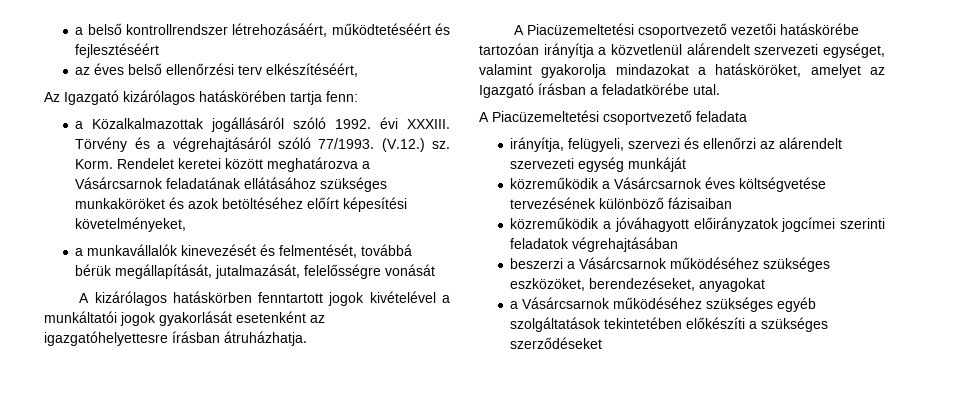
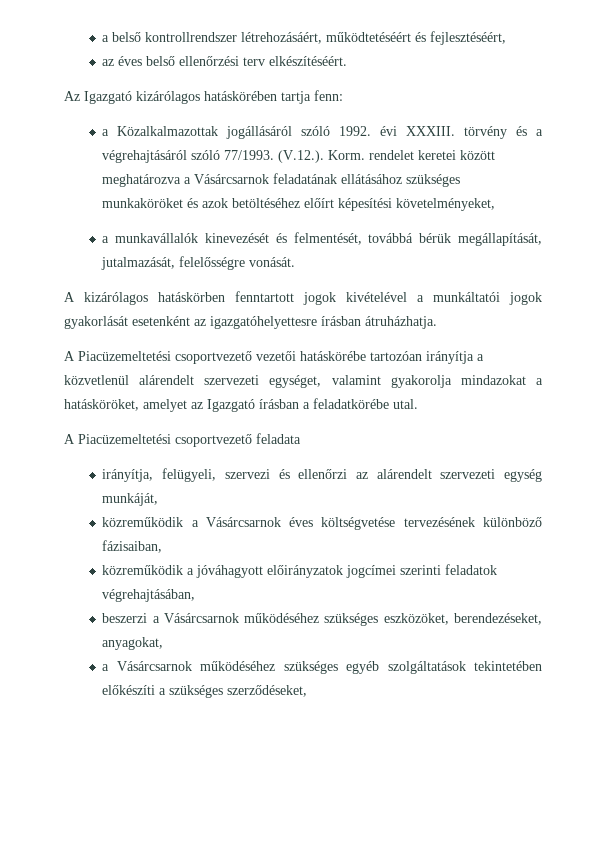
- a belső kontrollrendszer létrehozásáért, működtetéséért és fejlesztéséért
+ a belső kontrollrendszer létrehozásáért, működtetéséért és fejlesztéséért,
- az éves belső ellenőrzési terv elkészítéséért,
+ az éves belső ellenőrzési terv elkészítéséért.
- a Közalkalmazottak jogállásáról szóló 1992. évi XXXIII. Törvény és a végrehajtásáról szóló 77/1993.
+ a Közalkalmazottak jogállásáról szóló 1992. évi XXXIII. törvény és a végrehajtásáról szóló 77/1993.
- (V.12.) sz. Korm. Rendelet keretei között meghatározva a Vásárcsarnok feladatának ellátásához szükséges munkaköröket és azok betöltéséhez előírt képesítési követelményeket,
+ (V.12.). Korm. rendelet keretei között meghatározva a Vásárcsarnok feladatának ellátásához szükséges munkaköröket és azok betöltéséhez előírt képesítési követelményeket,
- a munkavállalók kinevezését és felmentését, továbbá bérük megállapítását, jutalmazását, felelősségre vonását
+ a munkavállalók kinevezését és felmentését, továbbá bérük megállapítását, jutalmazását, felelősségre vonását.
- irányítja, felügyeli, szervezi és ellenőrzi az alárendelt szervezeti egység munkáját
+ irányítja, felügyeli, szervezi és ellenőrzi az alárendelt szervezeti egység munkáját,
- közreműködik a Vásárcsarnok éves költségvetése tervezésének különböző fázisaiban
+ közreműködik a Vásárcsarnok éves költségvetése tervezésének különböző fázisaiban,
- közreműködik a jóváhagyott előirányzatok jogcímei szerinti feladatok végrehajtásában
+ közreműködik a jóváhagyott előirányzatok jogcímei szerinti feladatok végrehajtásában,
- beszerzi a Vásárcsarnok működéséhez szükséges eszközöket, berendezéseket, anyagokat
+ beszerzi a Vásárcsarnok működéséhez szükséges eszközöket, berendezéseket, anyagokat,
- a Vásárcsarnok működéséhez szükséges egyéb szolgáltatások tekintetében előkészíti a szükséges szerződéseket
+ a Vásárcsarnok működéséhez szükséges egyéb szolgáltatások tekintetében előkészíti a szükséges szerződéseket,

